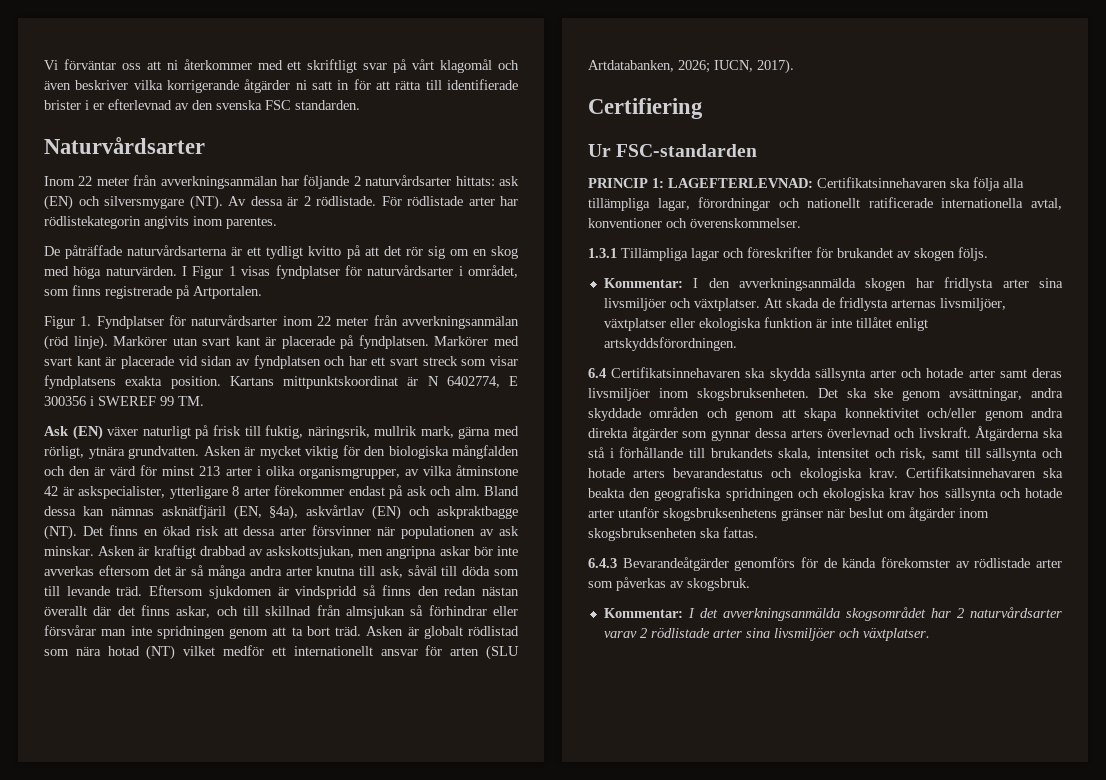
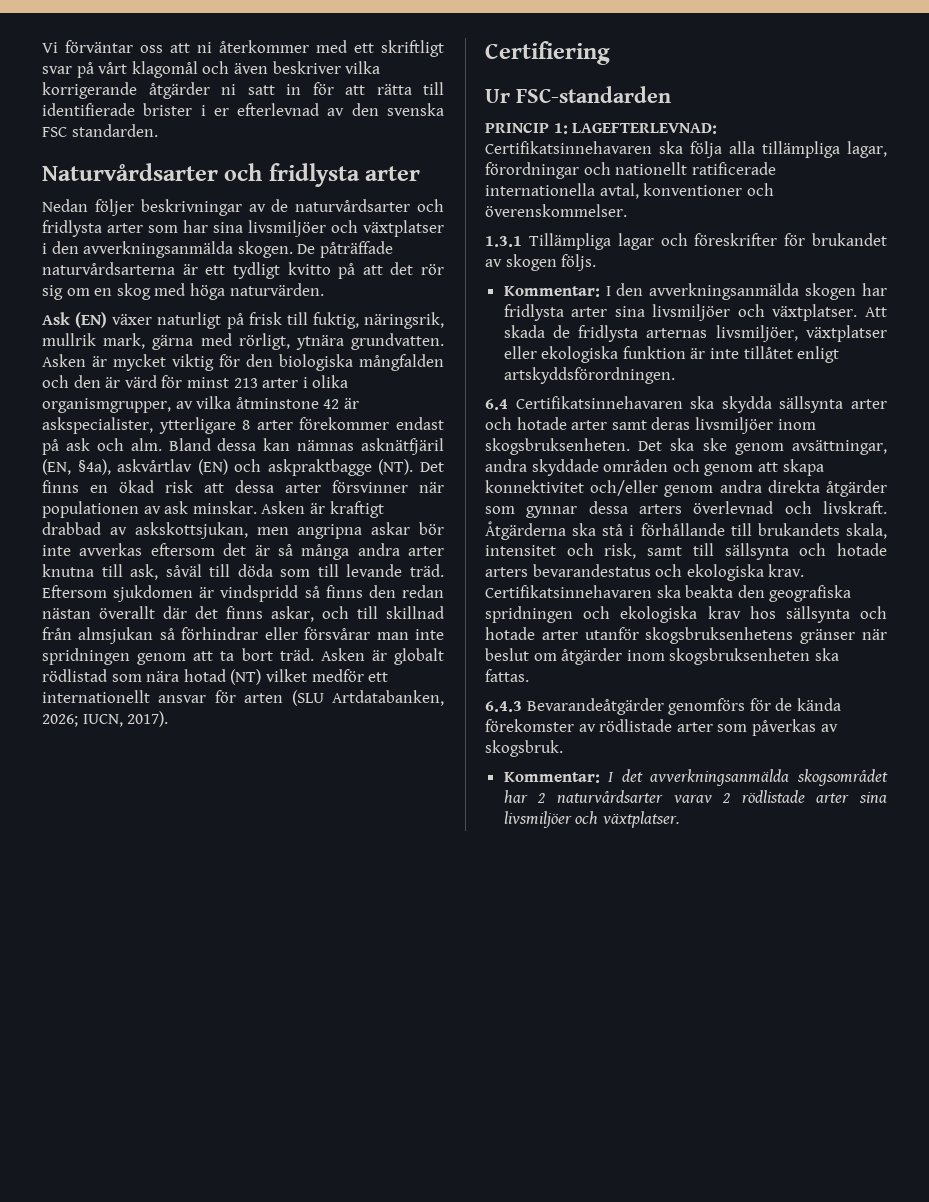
- Naturvårdsarter
- Inom 22 meter från avverkningsanmälan har följande 2 naturvårdsarter hittats: ask (EN) och silversmygare (NT). Av dessa är 2 rödlistade. För rödlistade arter har rödlistekategorin angivits inom parentes.
- De påträffade naturvårdsarterna är ett tydligt kvitto på att det rör sig om en skog med höga naturvärden. I Figur 1 visas fyndplatser för naturvårdsarter i området, som finns registrerade på Artportalen.
- Figur 1. Fyndplatser för naturvårdsarter inom 22 meter från avverkningsanmälan (röd linje). Markörer utan svart kant är placerade på fyndplatsen. Markörer med svart kant är placerade vid sidan av fyndplatsen och har ett svart streck som visar fyndplatsens exakta position. Kartans mittpunktskoordinat är N 6402774, E 300356 i SWEREF 99 TM.
+ Naturvårdsarter och fridlysta arter
+ Nedan följer beskrivningar av de naturvårdsarter och fridlysta arter som har sina livsmiljöer och växtplatser i den avverkningsanmälda skogen. De påträffade naturvårdsarterna är ett tydligt kvitto på att det rör sig om en skog med höga naturvärden.

